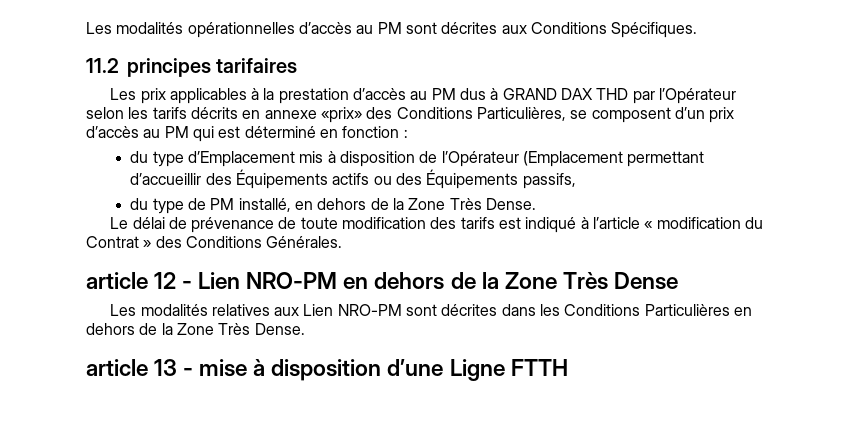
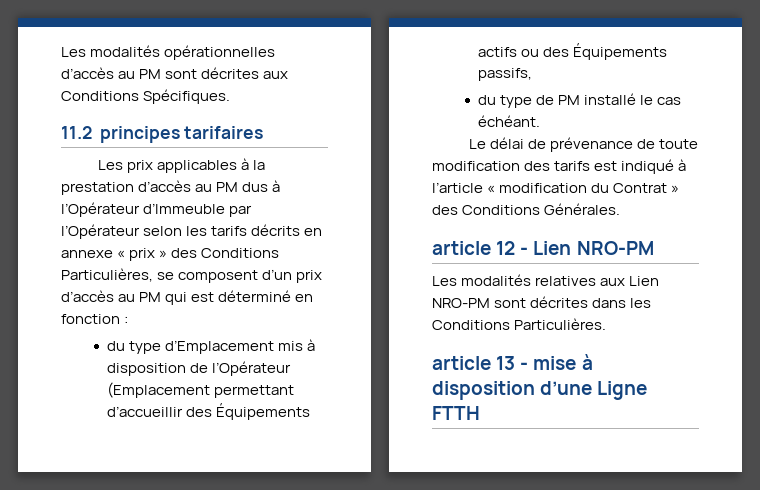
- Les prix applicables à la prestation d’accès au PM dus à GRAND DAX THD par l’Opérateur selon les tarifs décrits en annexe «prix» des Conditions Particulières, se composent d’un prix d’accès au PM qui est déterminé en fonction :
+ Les prix applicables à la prestation d’accès au PM dus à l’Opérateur d’Immeuble par l’Opérateur selon les tarifs décrits en annexe « prix » des Conditions Particulières, se composent d’un prix d’accès au PM qui est déterminé en fonction :
- du type de PM installé, en dehors de la Zone Très Dense.
+ du type de PM installé le cas échéant.
- article 12 - Lien NRO-PM en dehors de la Zone Très Dense
+ article 12 - Lien NRO-PM
- Les modalités relatives aux Lien NRO-PM sont décrites dans les Conditions Particulières en dehors de la Zone Très Dense.
+ Les modalités relatives aux Lien NRO-PM sont décrites dans les Conditions Particulières.

